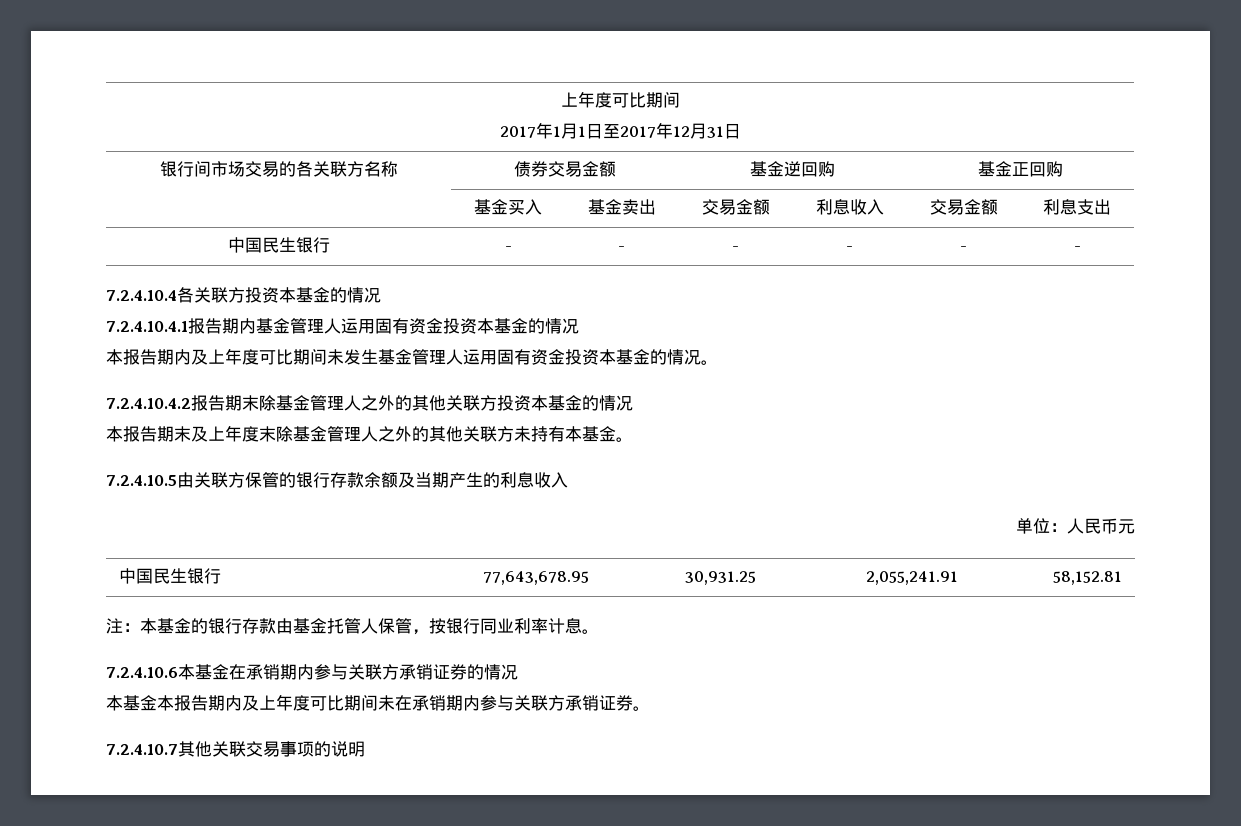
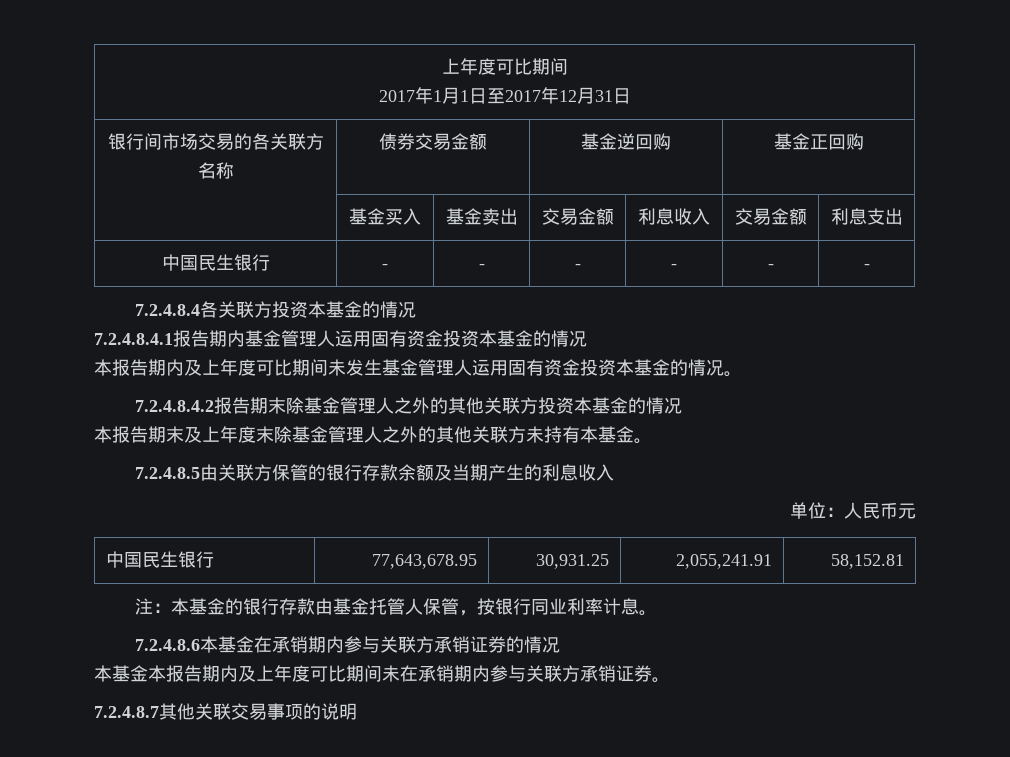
- 7.2.4.10.4各关联方投资本基金的情况
+ 7.2.4.8.4各关联方投资本基金的情况
- 7.2.4.10.4.1报告期内基金管理人运用固有资金投资本基金的情况
+ 7.2.4.8.4.1报告期内基金管理人运用固有资金投资本基金的情况
- 7.2.4.10.4.2报告期末除基金管理人之外的其他关联方投资本基金的情况
+ 7.2.4.8.4.2报告期末除基金管理人之外的其他关联方投资本基金的情况
- 7.2.4.10.5由关联方保管的银行存款余额及当期产生的利息收入
+ 7.2.4.8.5由关联方保管的银行存款余额及当期产生的利息收入
- 7.2.4.10.6本基金在承销期内参与关联方承销证券的情况
+ 7.2.4.8.6本基金在承销期内参与关联方承销证券的情况
- 7.2.4.10.7其他关联交易事项的说明
+ 7.2.4.8.7其他关联交易事项的说明

